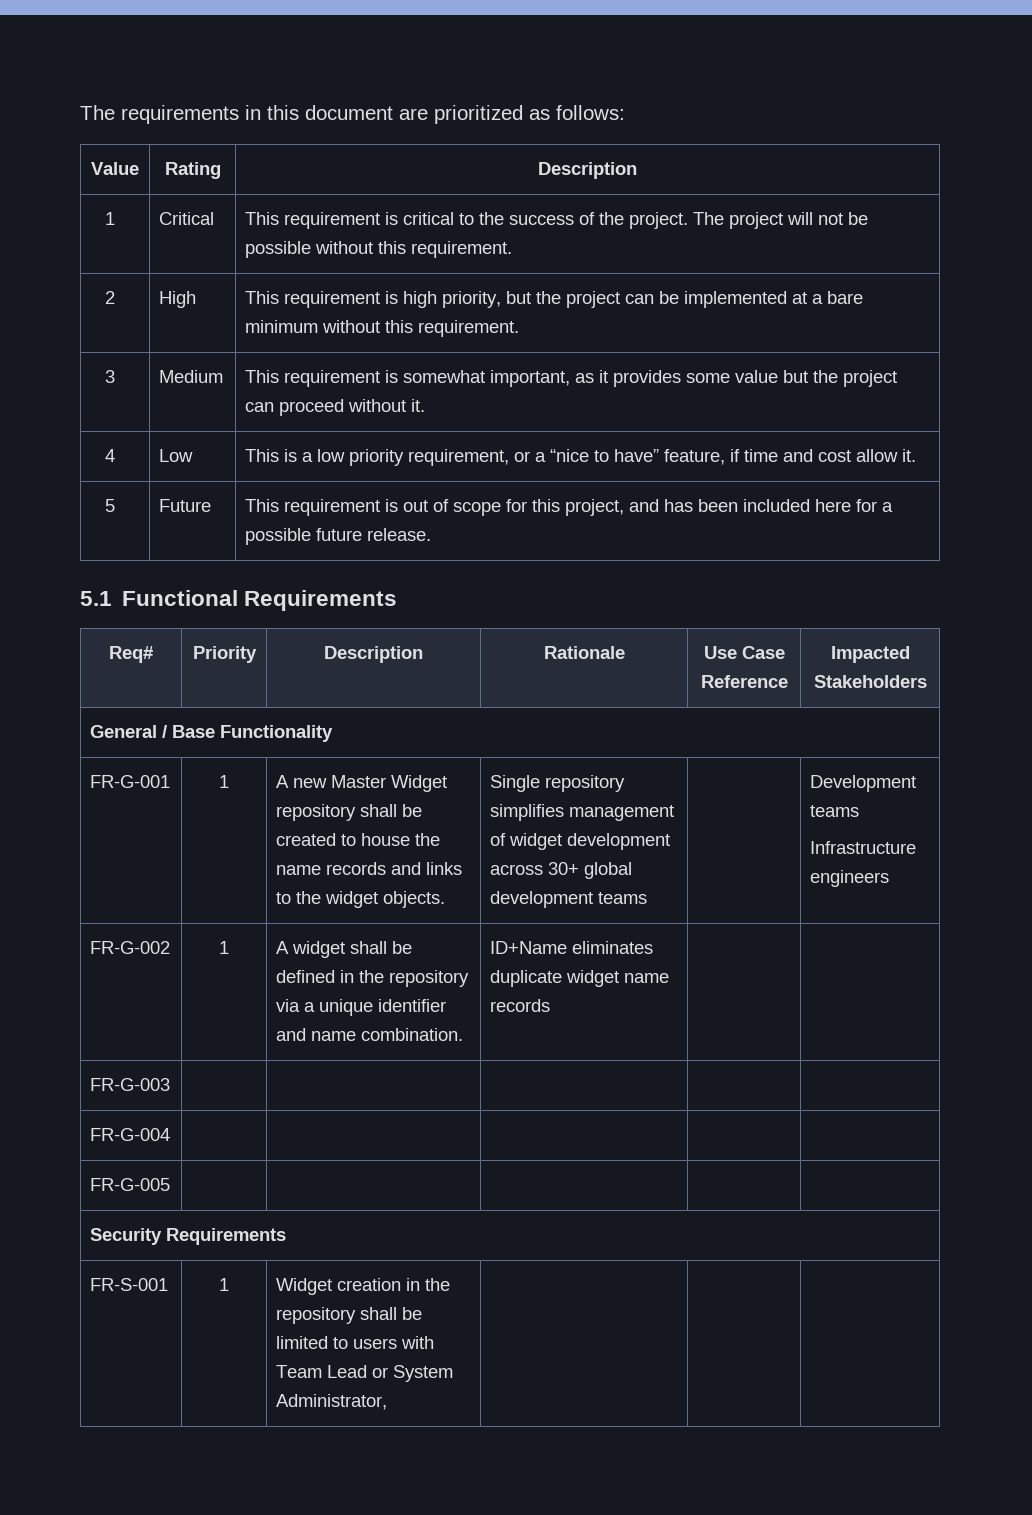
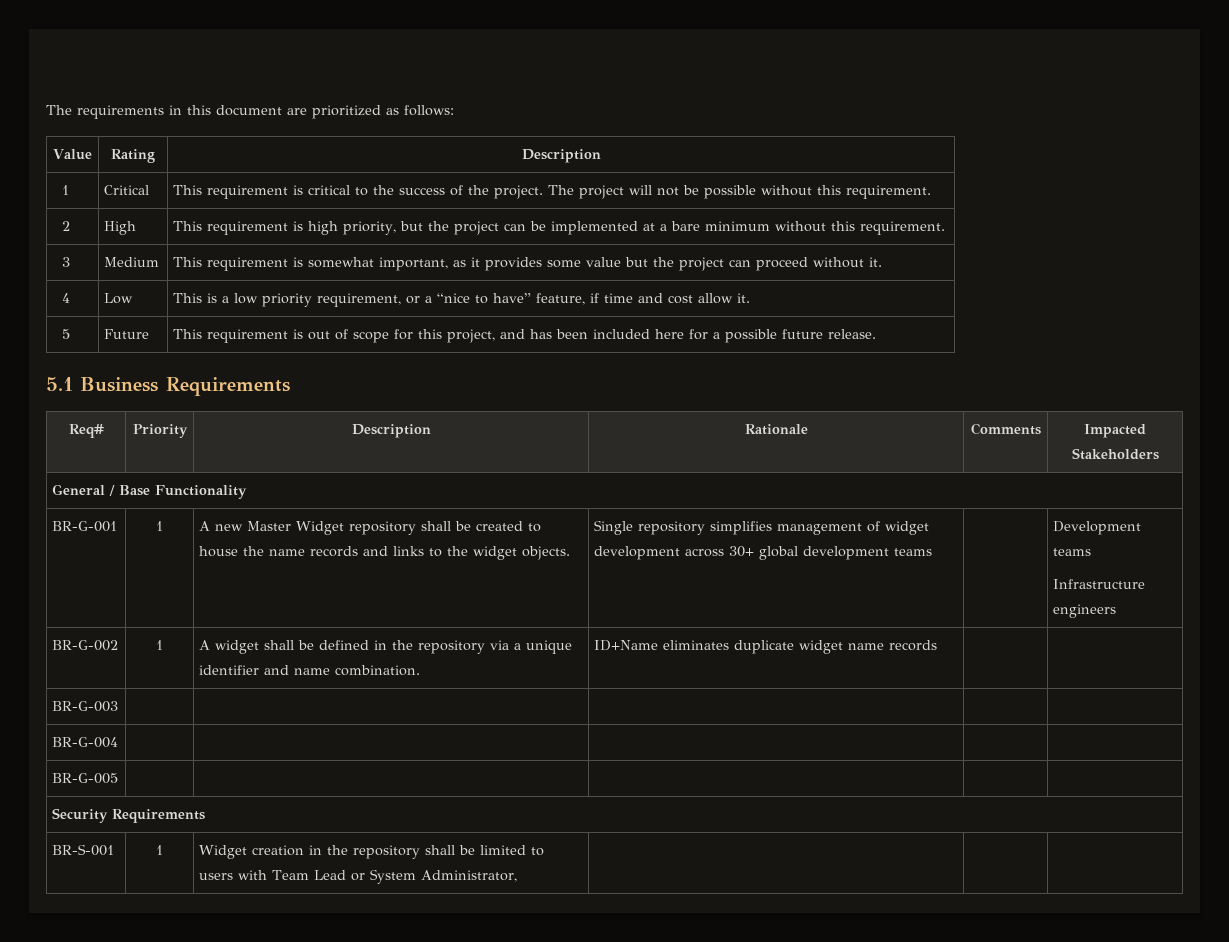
- 5.1 Functional Requirements
+ 5.1 Business Requirements
- Req# | Priority | Description | Rationale | Use Case Reference | Impacted Stakeholders
+ Req# | Priority | Description | Rationale | Comments | Impacted Stakeholders
- FR-G-001 | 1 | A new Master Widget repository shall be created to house the name records and links to the widget objects. | Single repository simplifies management of widget development across 30+ global development teams | | Development teams
+ BR-G-001 | 1 | A new Master Widget repository shall be created to house the name records and links to the widget objects. | Single repository simplifies management of widget development across 30+ global development teams | | Development teams
- FR-G-002 | 1 | A widget shall be defined in the repository via a unique identifier and name combination. | ID+Name eliminates duplicate widget name records | |
+ BR-G-002 | 1 | A widget shall be defined in the repository via a unique identifier and name combination. | ID+Name eliminates duplicate widget name records | |
- FR-G-003 | | | | |
- FR-G-004 | | | | |
- FR-G-005 | | | | |
+ BR-G-003 | | | | |
+ BR-G-004 | | | | |
+ BR-G-005 | | | | |
- FR-S-001 | 1 | Widget creation in the repository shall be limited to users with Team Lead or System Administrator, | | |
+ BR-S-001 | 1 | Widget creation in the repository shall be limited to users with Team Lead or System Administrator, | | |

